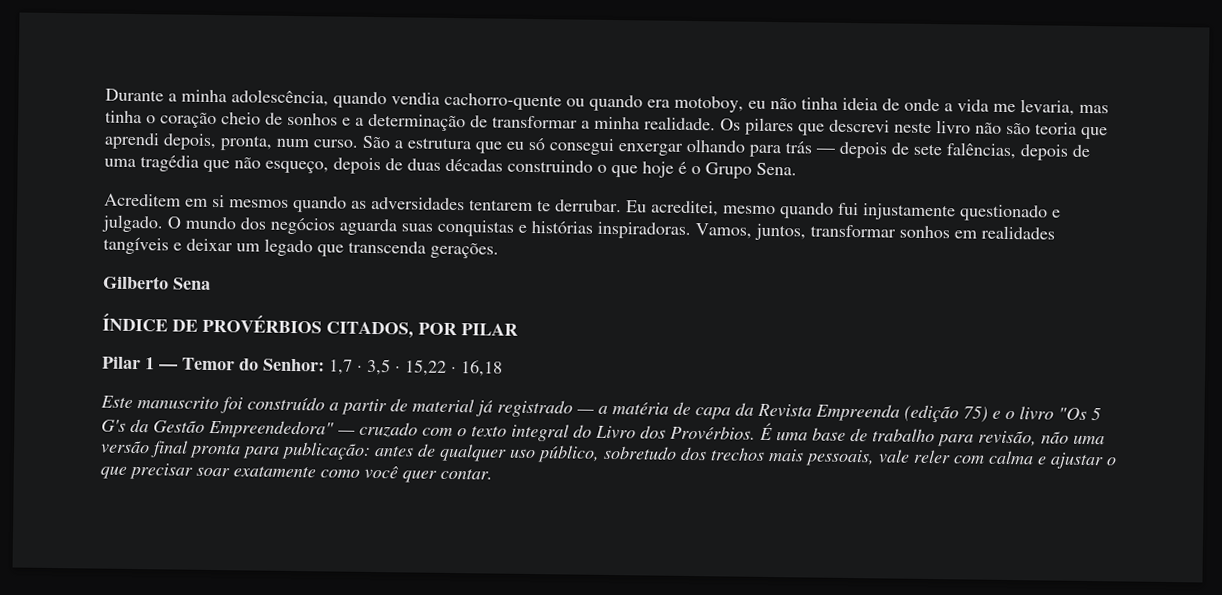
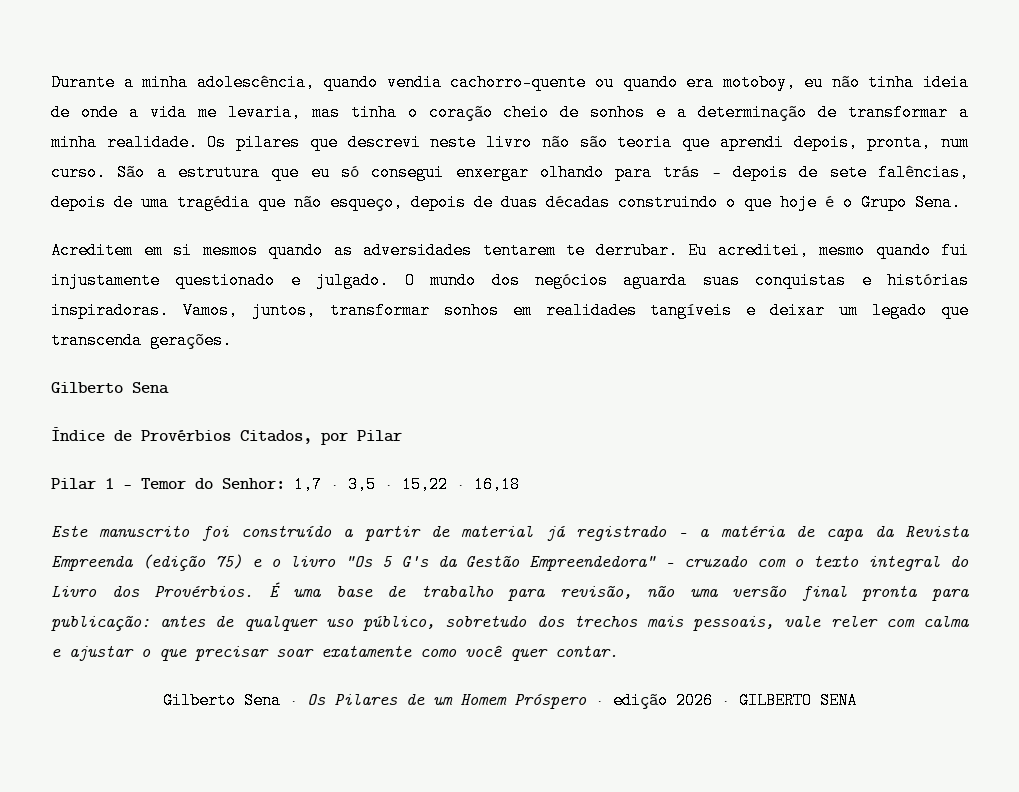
- ÍNDICE DE PROVÉRBIOS CITADOS, POR PILAR
+ Índice de Provérbios Citados, por Pilar
+ Gilberto Sena · Os Pilares de um Homem Próspero · edição 2026 · GILBERTO SENA

